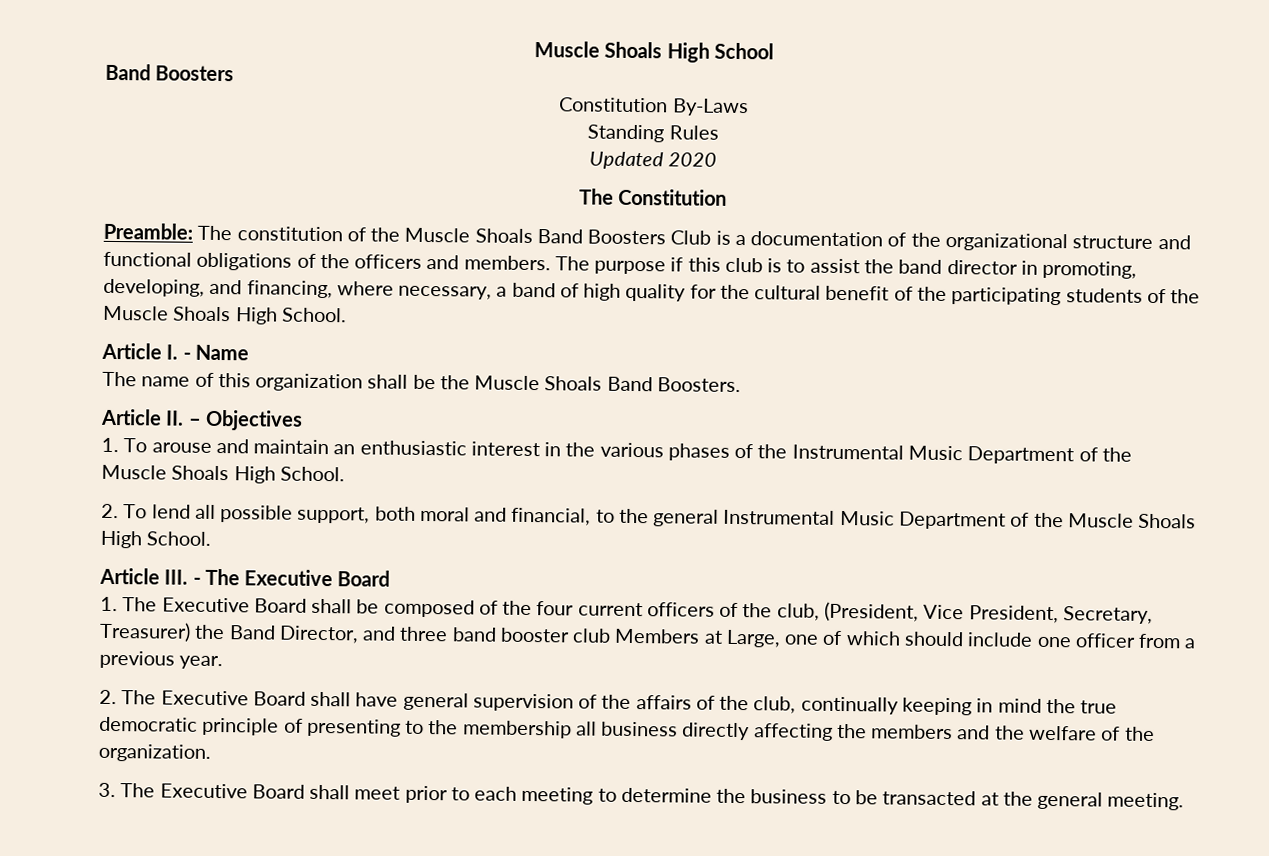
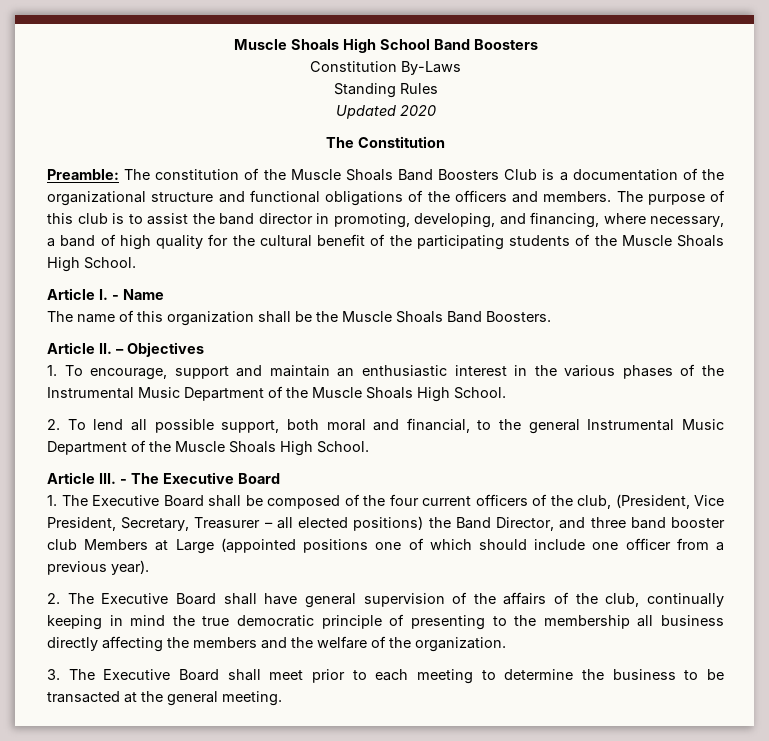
- Muscle Shoals High School
- Band Boosters
+ Muscle Shoals High School Band Boosters
- The purpose if this club is to assist the band director in promoting, developing, and financing, where necessary, a band of high quality for the cultural benefit of the participating students of the Muscle Shoals High School.
+ The purpose of this club is to assist the band director in promoting, developing, and financing, where necessary, a band of high quality for the cultural benefit of the participating students of the Muscle Shoals High School.
- 1. To arouse and maintain an enthusiastic interest in the various phases of the Instrumental Music Department of the Muscle Shoals High School.
+ 1. To encourage, support and maintain an enthusiastic interest in the various phases of the Instrumental Music Department of the Muscle Shoals High School.
- 1. The Executive Board shall be composed of the four current officers of the club, (President, Vice President, Secretary, Treasurer) the Band Director, and three band booster club Members at Large, one of which should include one officer from a previous year.
+ 1. The Executive Board shall be composed of the four current officers of the club, (President, Vice President, Secretary, Treasurer – all elected positions) the Band Director, and three band booster club Members at Large (appointed positions one of which should include one officer from a previous year).

